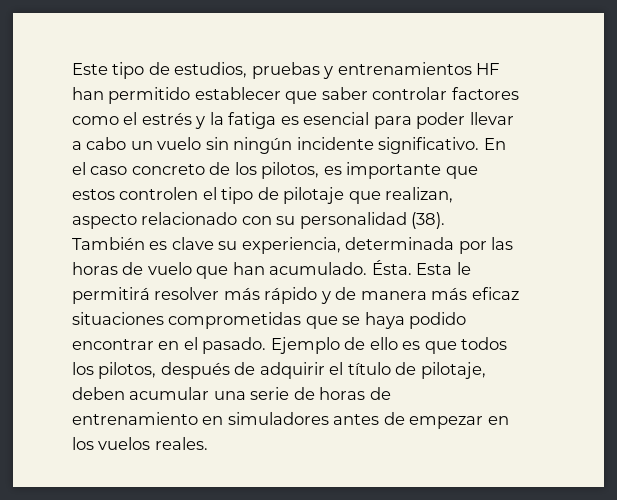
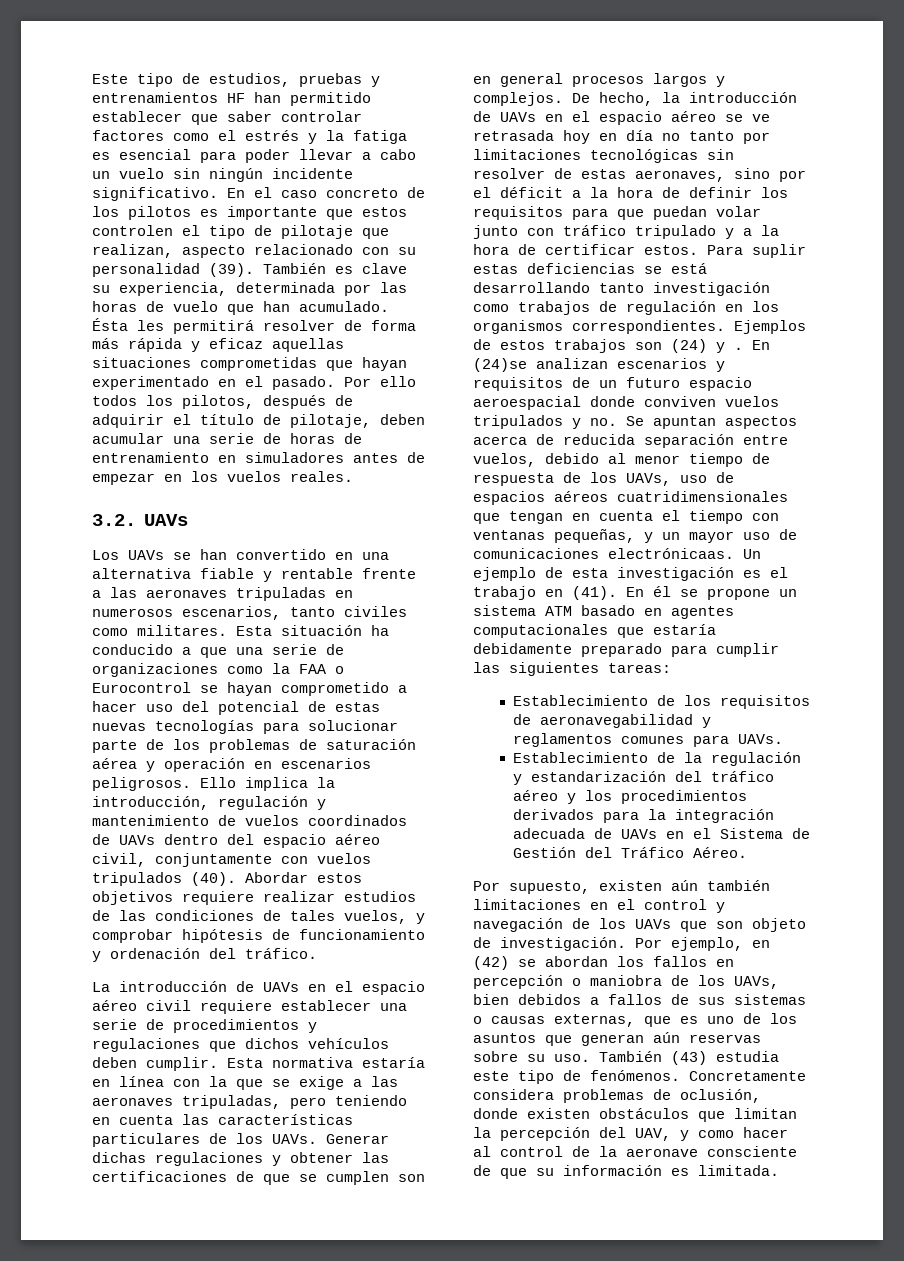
- En el caso concreto de los pilotos, es importante que estos controlen el tipo de pilotaje que realizan, aspecto relacionado con su personalidad (38).
+ En el caso concreto de los pilotos es importante que estos controlen el tipo de pilotaje que realizan, aspecto relacionado con su personalidad (39).
- Ésta. Esta le permitirá resolver más rápido y de manera más eficaz situaciones comprometidas que se haya podido encontrar en el pasado. Ejemplo de ello es que todos los pilotos, después de adquirir el título de pilotaje, deben acumular una serie de horas de entrenamiento en simuladores antes de empezar en los vuelos reales.
+ Ésta les permitirá resolver de forma más rápida y eficaz aquellas situaciones comprometidas que hayan experimentado en el pasado. Por ello todos los pilotos, después de adquirir el título de pilotaje, deben acumular una serie de horas de entrenamiento en simuladores antes de empezar en los vuelos reales.
+ 3.2. UAVs
+ Los UAVs se han convertido en una alternativa fiable y rentable frente a las aeronaves tripuladas en numerosos escenarios, tanto civiles como militares. Esta situación ha conducido a que una serie de organizaciones como la FAA o Eurocontrol se hayan comprometido a hacer uso del potencial de estas nuevas tecnologías para solucionar parte de los problemas de saturación aérea y operación en escenarios peligrosos. Ello implica la introducción, regulación y mantenimiento de vuelos coordinados de UAVs dentro del espacio aéreo civil, conjuntamente con vuelos tripulados (40). Abordar estos objetivos requiere realizar estudios de las condiciones de tales vuelos, y comprobar hipótesis de funcionamiento y ordenación del tráfico.
+ La introducción de UAVs en el espacio aéreo civil requiere establecer una serie de procedimientos y regulaciones que dichos vehículos deben cumplir. Esta normativa estaría en línea con la que se exige a las aeronaves tripuladas, pero teniendo en cuenta las características particulares de los UAVs. Generar dichas regulaciones y obtener las certificaciones de que se cumplen son en general procesos largos y complejos. De hecho, la introducción de UAVs en el espacio aéreo se ve retrasada hoy en día no tanto por limitaciones tecnológicas sin resolver de estas aeronaves, sino por el déficit a la hora de definir los requisitos para que puedan volar junto con tráfico tripulado y a la hora de certificar estos. Para suplir estas deficiencias se está desarrollando tanto investigación como trabajos de regulación en los organismos correspondientes. Ejemplos de estos trabajos son (24) y . En (24)se analizan escenarios y requisitos de un futuro espacio aeroespacial donde conviven vuelos tripulados y no. Se apuntan aspectos acerca de reducida separación entre vuelos, debido al menor tiempo de respuesta de los UAVs, uso de espacios aéreos cuatridimensionales que tengan en cuenta el tiempo con ventanas pequeñas, y un mayor uso de comunicaciones electrónicaas. Un ejemplo de esta investigación es el trabajo en (41). En él se propone un sistema ATM basado en agentes computacionales que estaría debidamente preparado para cumplir las siguientes tareas:
+ Establecimiento de los requisitos de aeronavegabilidad y reglamentos comunes para UAVs.
+ Establecimiento de la regulación y estandarización del tráfico aéreo y los procedimientos derivados para la integración adecuada de UAVs en el Sistema de Gestión del Tráfico Aéreo.
+ Por supuesto, existen aún también limitaciones en el control y navegación de los UAVs que son objeto de investigación. Por ejemplo, en (42) se abordan los fallos en percepción o maniobra de los UAVs, bien debidos a fallos de sus sistemas o causas externas, que es uno de los asuntos que generan aún reservas sobre su uso. También (43) estudia este tipo de fenómenos. Concretamente considera problemas de oclusión, donde existen obstáculos que limitan la percepción del UAV, y como hacer al control de la aeronave consciente de que su información es limitada.

